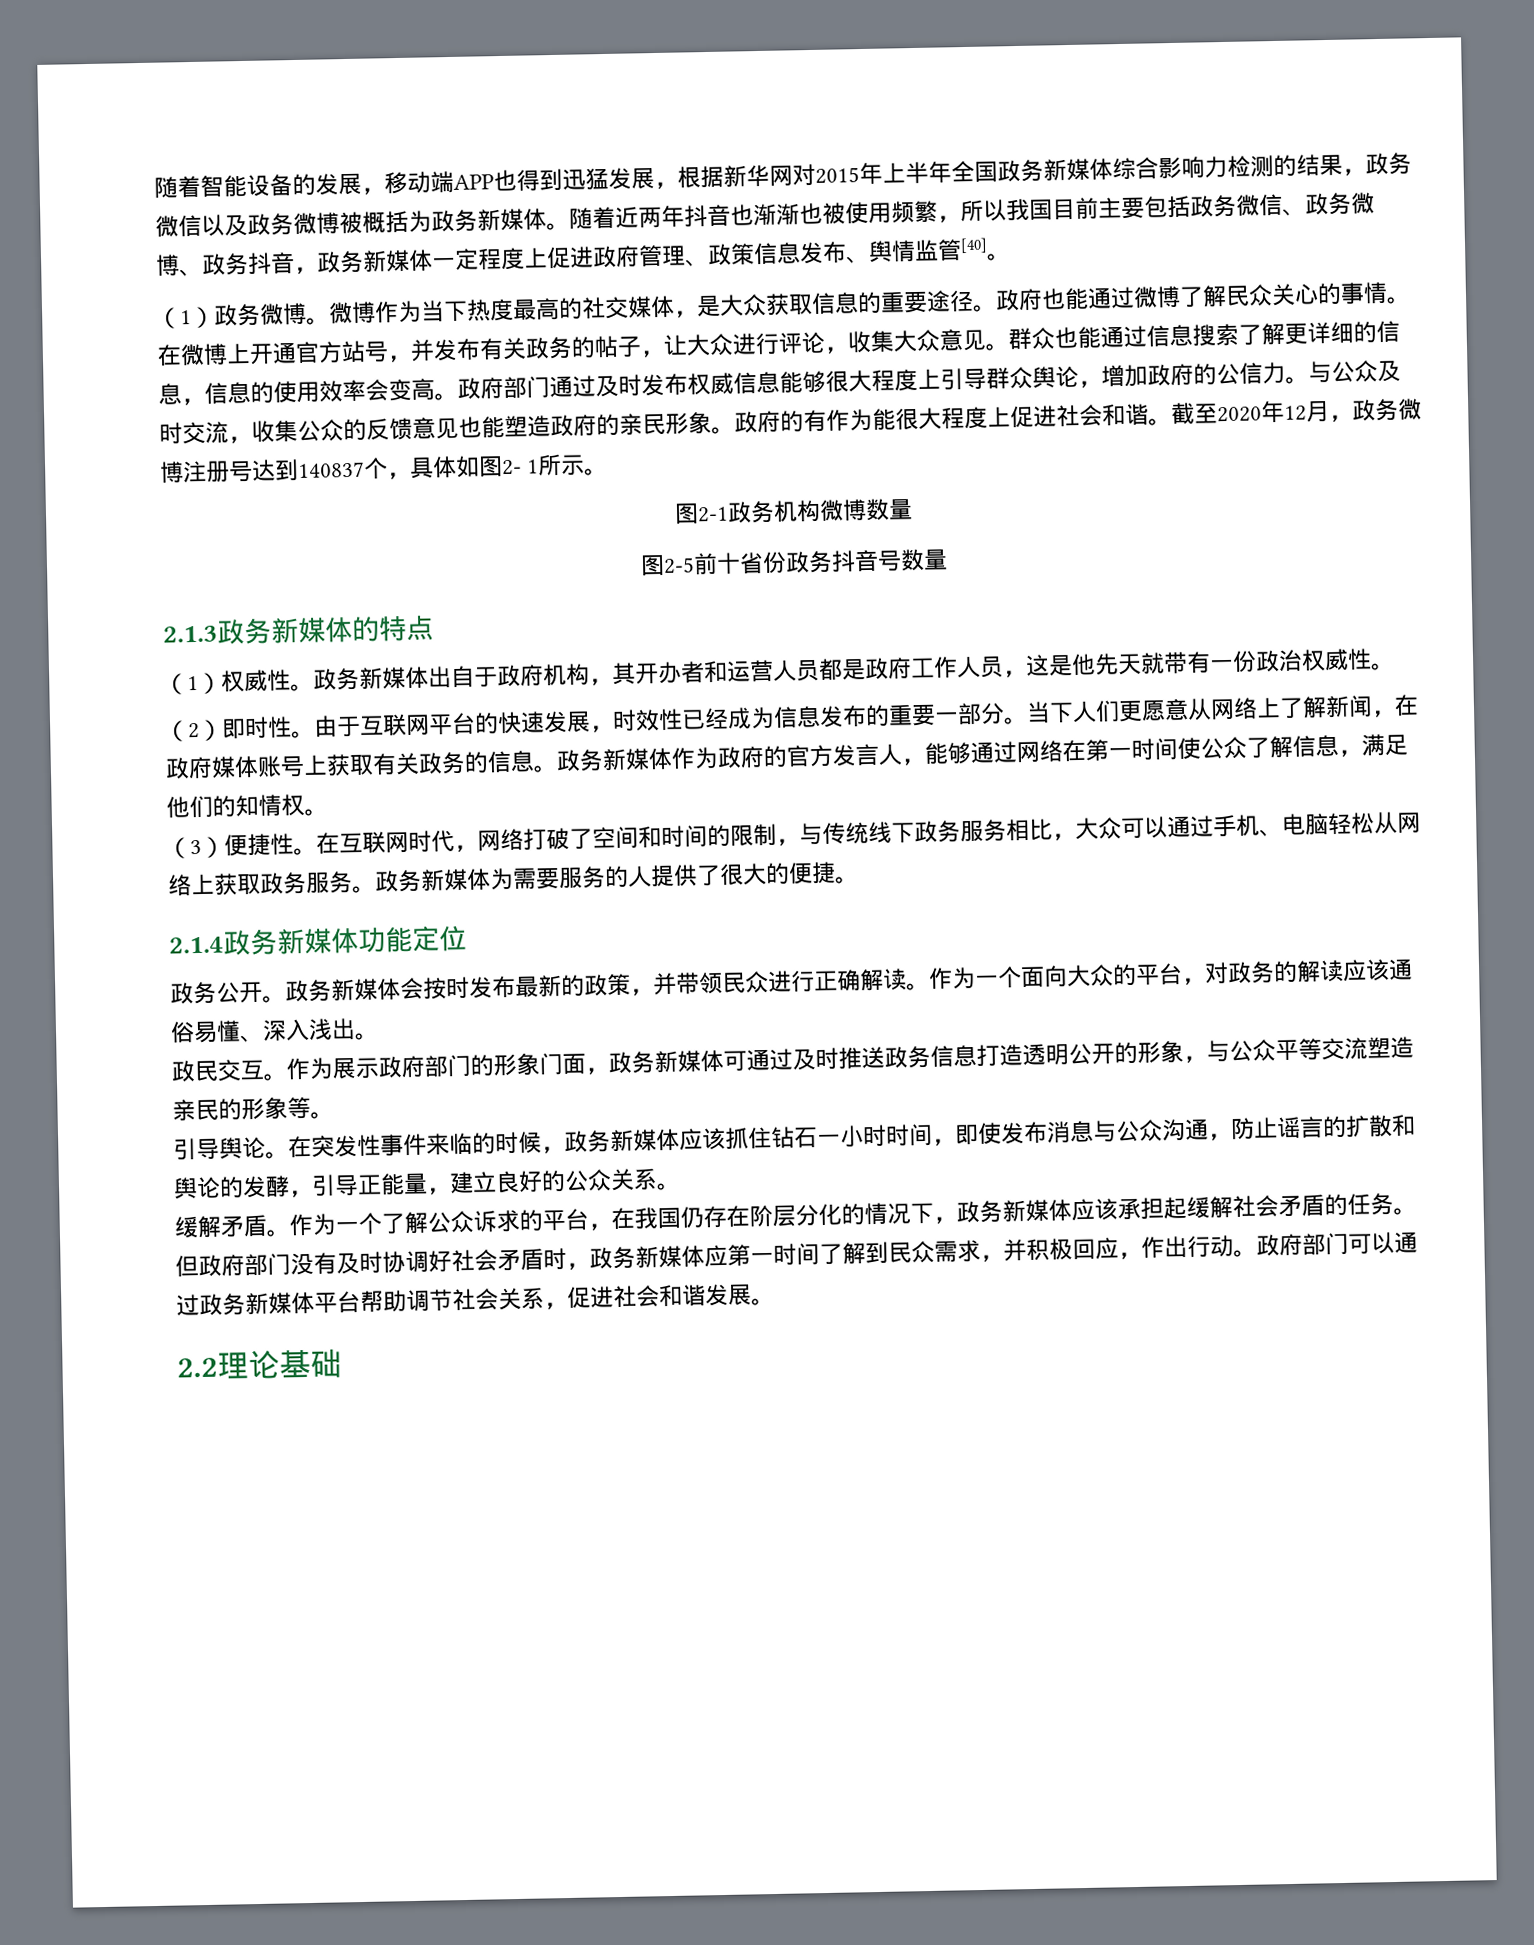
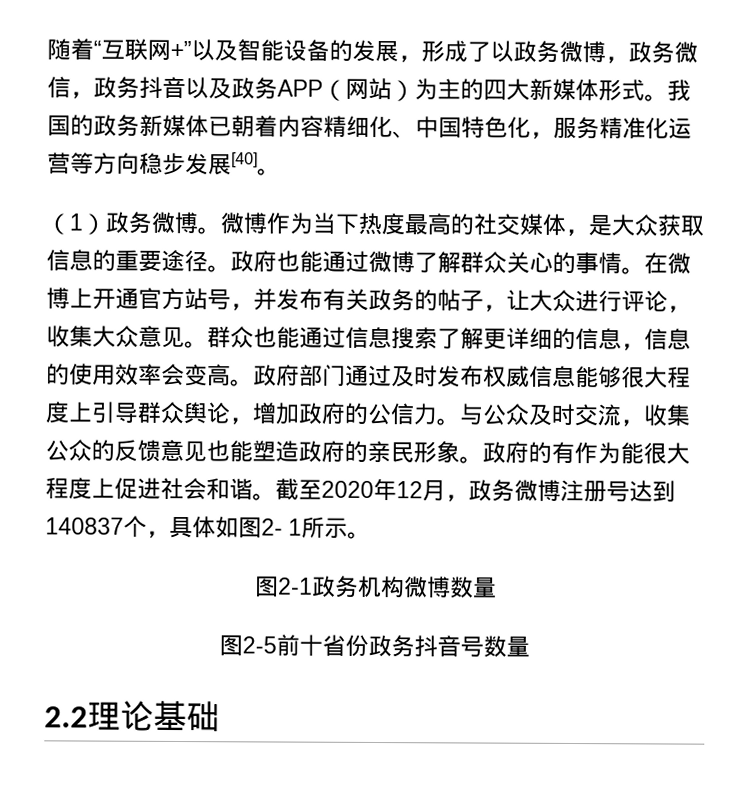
- 随着智能设备的发展，移动端APP也得到迅猛发展，根据新华网对2015年上半年全国政务新媒体综合影响力检测的结果，政务微信以及政务微博被概括为政务新媒体。随着近两年抖音也渐渐也被使用频繁，所以我国目前主要包括政务微信、政务微博、政务抖音，政务新媒体一定程度上促进政府管理、政策信息发布、舆情监管[40]。
+ 随着“互联网+”以及智能设备的发展，形成了以政务微博，政务微信，政务抖音以及政务APP（网站）为主的四大新媒体形式。我国的政务新媒体已朝着内容精细化、中国特色化，服务精准化运营等方向稳步发展[40]。
- 政府也能通过微博了解民众关心的事情。
+ 政府也能通过微博了解群众关心的事情。
- 2.1.3政务新媒体的特点
- （1）权威性。政务新媒体出自于政府机构，其开办者和运营人员都是政府工作人员，这是他先天就带有一份政治权威性。
- （2）即时性。由于互联网平台的快速发展，时效性已经成为信息发布的重要一部分。当下人们更愿意从网络上了解新闻，在政府媒体账号上获取有关政务的信息。政务新媒体作为政府的官方发言人，能够通过网络在第一时间使公众了解信息，满足他们的知情权。
- （3）便捷性。在互联网时代，网络打破了空间和时间的限制，与传统线下政务服务相比，大众可以通过手机、电脑轻松从网络上获取政务服务。政务新媒体为需要服务的人提供了很大的便捷。
- 2.1.4政务新媒体功能定位
- 政务公开。政务新媒体会按时发布最新的政策，并带领民众进行正确解读。作为一个面向大众的平台，对政务的解读应该通俗易懂、深入浅出。
- 政民交互。作为展示政府部门的形象门面，政务新媒体可通过及时推送政务信息打造透明公开的形象，与公众平等交流塑造亲民的形象等。
- 引导舆论。在突发性事件来临的时候，政务新媒体应该抓住钻石一小时时间，即使发布消息与公众沟通，防止谣言的扩散和舆论的发酵，引导正能量，建立良好的公众关系。
- 缓解矛盾。作为一个了解公众诉求的平台，在我国仍存在阶层分化的情况下，政务新媒体应该承担起缓解社会矛盾的任务。但政府部门没有及时协调好社会矛盾时，政务新媒体应第一时间了解到民众需求，并积极回应，作出行动。政府部门可以通过政务新媒体平台帮助调节社会关系，促进社会和谐发展。

